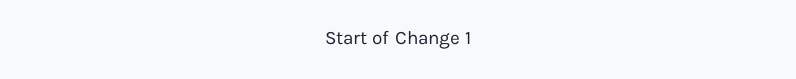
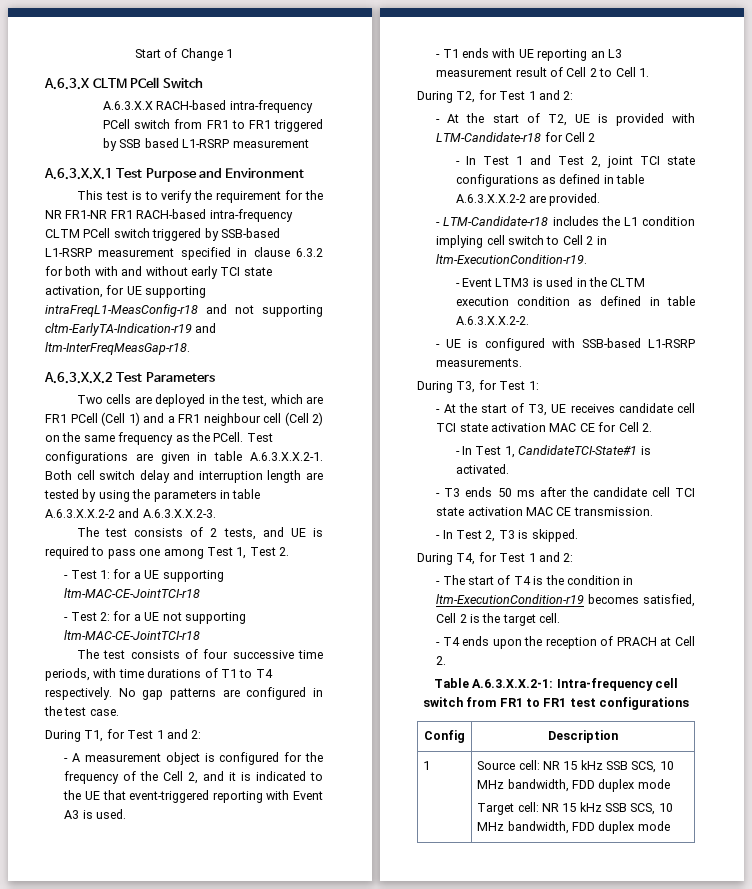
+ A.6.3.X CLTM PCell Switch
+ A.6.3.X.X RACH-based intra-frequency PCell switch from FR1 to FR1 triggered by SSB based L1-RSRP measurement
+ A.6.3.X.X.1 Test Purpose and Environment
+ This test is to verify the requirement for the NR FR1-NR FR1 RACH-based intra-frequency CLTM PCell switch triggered by SSB-based L1-RSRP measurement specified in clause 6.3.2 for both with and without early TCI state activation, for UE supporting intraFreqL1-MeasConfig-r18 and not supporting cltm-EarlyTA-Indication-r19 and ltm-InterFreqMeasGap-r18.
+ A.6.3.X.X.2 Test Parameters
+ Two cells are deployed in the test, which are FR1 PCell (Cell 1) and a FR1 neighbour cell (Cell 2) on the same frequency as the PCell. Test configurations are given in table A.6.3.X.X.2-1. Both cell switch delay and interruption length are tested by using the parameters in table A.6.3.X.X.2-2 and A.6.3.X.X.2-3.
+ The test consists of 2 tests, and UE is required to pass one among Test 1, Test 2.
+ - Test 1: for a UE supporting ltm-MAC-CE-JointTCI-r18
+ - Test 2: for a UE not supporting ltm-MAC-CE-JointTCI-r18
+ The test consists of four successive time periods, with time durations of T1 to T4 respectively. No gap patterns are configured in the test case.
+ During T1, for Test 1 and 2:
+ - A measurement object is configured for the frequency of the Cell 2, and it is indicated to the UE that event-triggered reporting with Event A3 is used.
+ - T1 ends with UE reporting an L3 measurement result of Cell 2 to Cell 1.
+ During T2, for Test 1 and 2:
+ - At the start of T2, UE is provided with LTM-Candidate-r18 for Cell 2
+ - In Test 1 and Test 2, joint TCI state configurations as defined in table A.6.3.X.X.2-2 are provided.
+ - LTM-Candidate-r18 includes the L1 condition implying cell switch to Cell 2 in ltm-ExecutionCondition-r19.
+ - Event LTM3 is used in the CLTM execution condition as defined in table A.6.3.X.X.2-2.
+ - UE is configured with SSB-based L1-RSRP measurements.
+ During T3, for Test 1:
+ - At the start of T3, UE receives candidate cell TCI state activation MAC CE for Cell 2.
+ - In Test 1, CandidateTCI-State#1 is activated.
+ - T3 ends 50 ms after the candidate cell TCI state activation MAC CE transmission.
+ - In Test 2, T3 is skipped.
+ During T4, for Test 1 and 2:
+ - The start of T4 is the condition in ltm-ExecutionCondition-r19 becomes satisfied, Cell 2 is the target cell.
+ - T4 ends upon the reception of PRACH at Cell 2.
+ Table A.6.3.X.X.2-1: Intra-frequency cell switch from FR1 to FR1 test configurations
+ Config | Description
+ 1 | Source cell: NR 15 kHz SSB SCS, 10 MHz bandwidth, FDD duplex mode
+ Target cell: NR 15 kHz SSB SCS, 10 MHz bandwidth, FDD duplex mode

